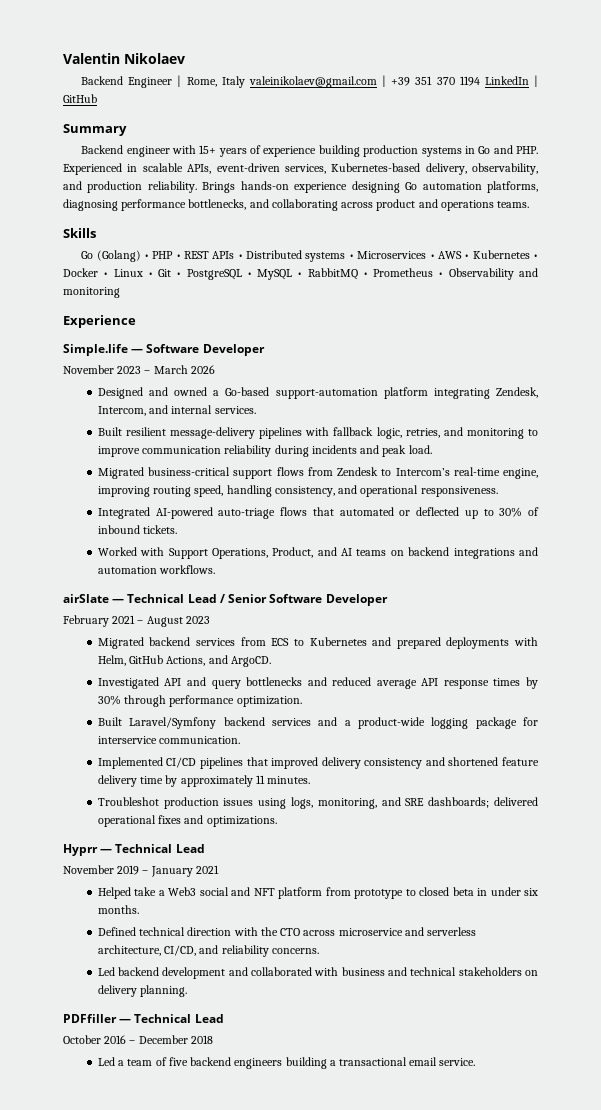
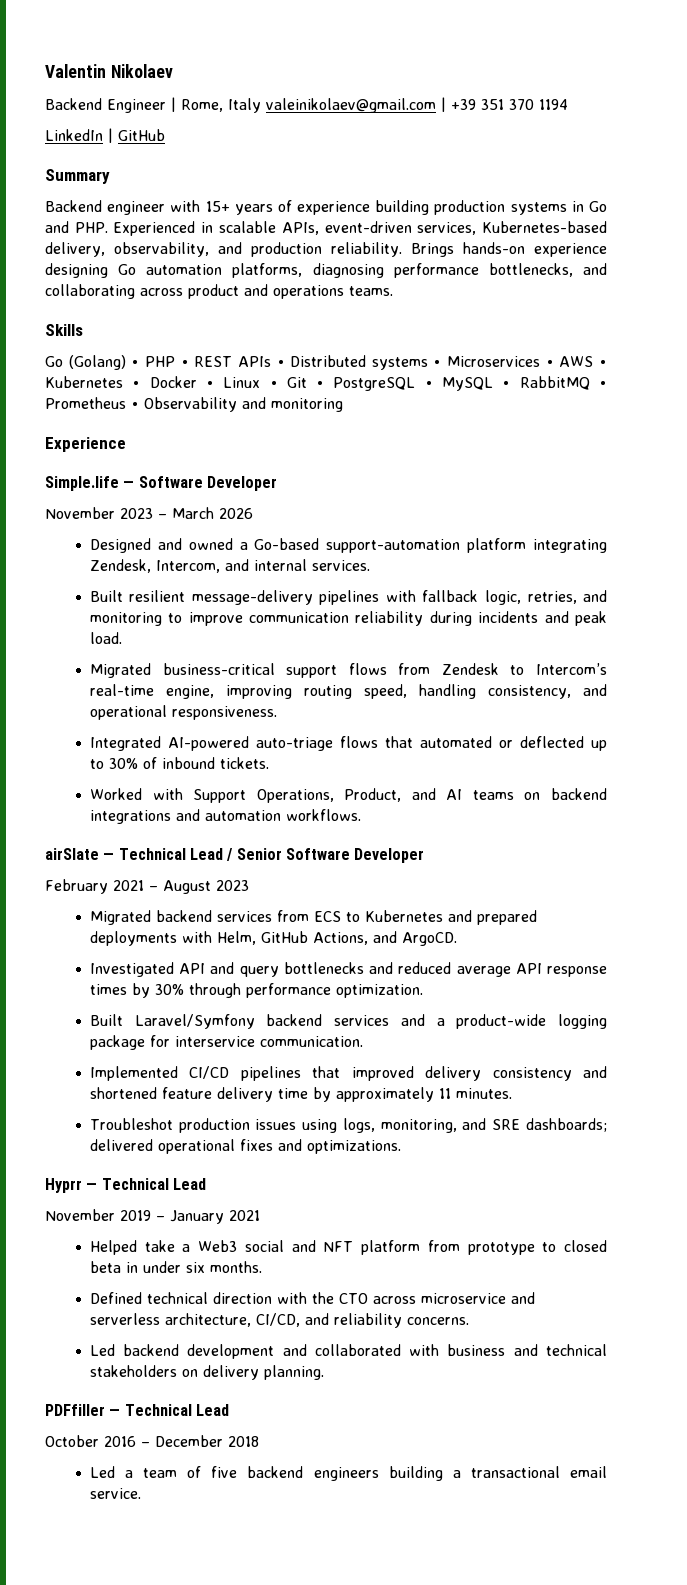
- Backend Engineer | Rome, Italy valeinikolaev@gmail.com | +39 351 370 1194 LinkedIn | GitHub
+ Backend Engineer | Rome, Italy valeinikolaev@gmail.com | +39 351 370 1194
+ LinkedIn | GitHub

